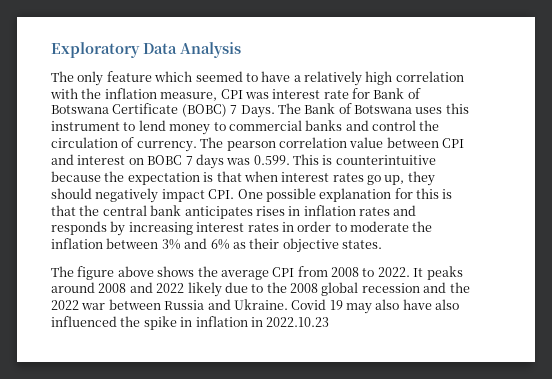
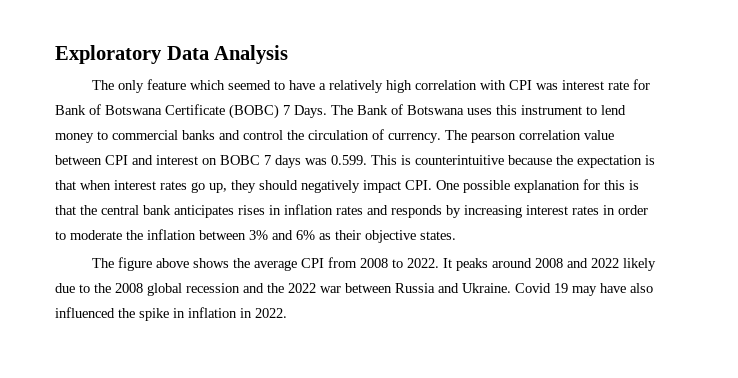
- The only feature which seemed to have a relatively high correlation with the inflation measure, CPI was interest rate for Bank of Botswana Certificate (BOBC) 7 Days.
+ The only feature which seemed to have a relatively high correlation with CPI was interest rate for Bank of Botswana Certificate (BOBC) 7 Days.
- Covid 19 may also have also influenced the spike in inflation in 2022.10.23
+ Covid 19 may have also influenced the spike in inflation in 2022.

